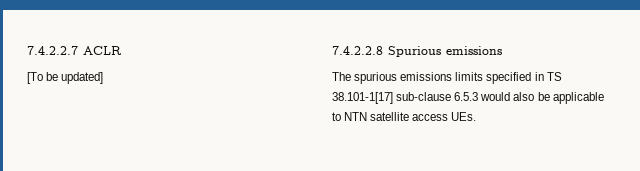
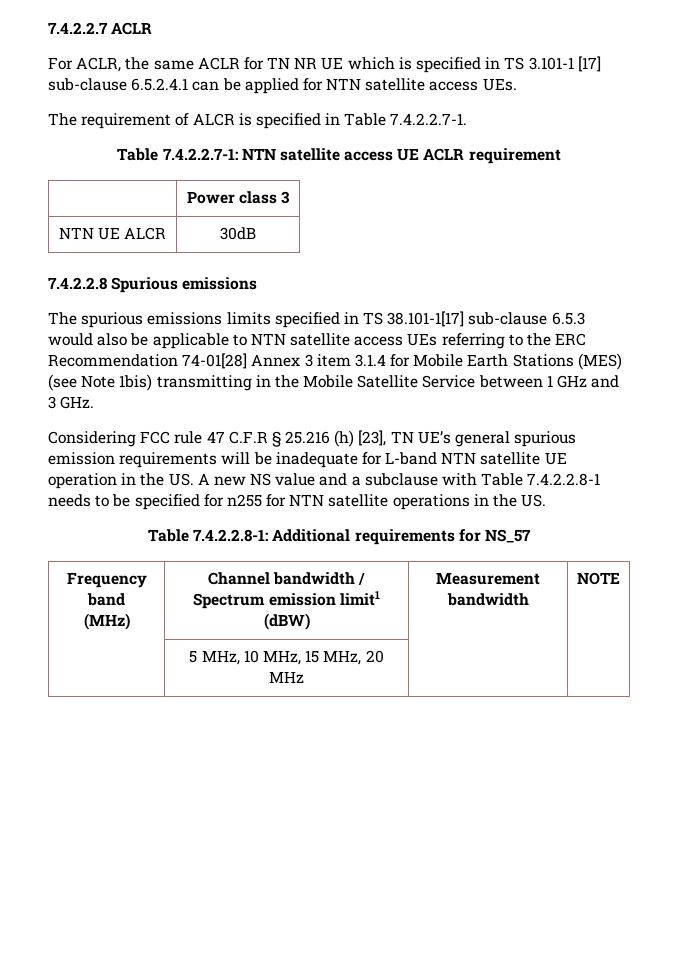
- [To be updated]
+ For ACLR, the same ACLR for TN NR UE which is specified in TS 3.101-1 [17] sub-clause 6.5.2.4.1 can be applied for NTN satellite access UEs.
+ The requirement of ALCR is specified in Table 7.4.2.2.7-1.
+ Table 7.4.2.2.7-1: NTN satellite access UE ACLR requirement
+ | Power class 3
+ NTN UE ALCR | 30dB
- The spurious emissions limits specified in TS 38.101-1[17] sub-clause 6.5.3 would also be applicable to NTN satellite access UEs.
+ The spurious emissions limits specified in TS 38.101-1[17] sub-clause 6.5.3 would also be applicable to NTN satellite access UEs referring to the ERC Recommendation 74-01[28] Annex 3 item 3.1.4 for Mobile Earth Stations (MES) (see Note 1bis) transmitting in the Mobile Satellite Service between 1 GHz and 3 GHz.
+ Considering FCC rule 47 C.F.R § 25.216 (h) [23], TN UE’s general spurious emission requirements will be inadequate for L-band NTN satellite UE operation in the US. A new NS value and a subclause with Table 7.4.2.2.8-1 needs to be specified for n255 for NTN satellite operations in the US.
+ Table 7.4.2.2.8-1: Additional requirements for NS_57
+ Frequency band
+ (MHz) | Channel bandwidth / Spectrum emission limit1 (dBW) | Measurement bandwidth | NOTE
+ | 5 MHz, 10 MHz, 15 MHz, 20 MHz | |

